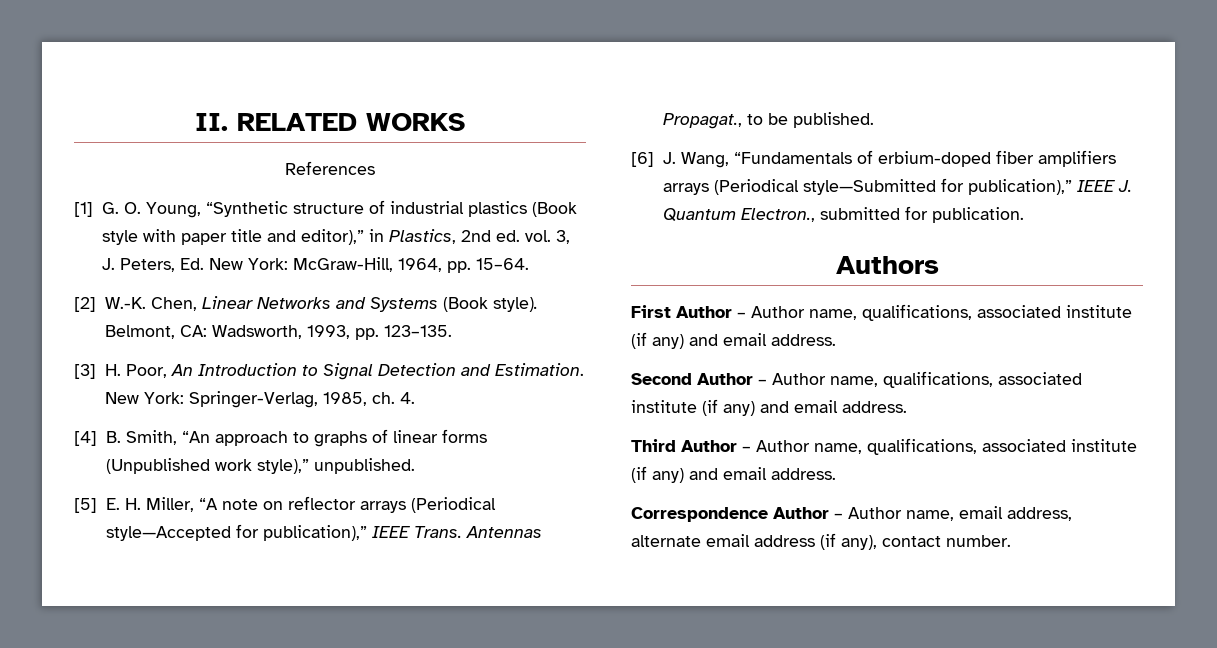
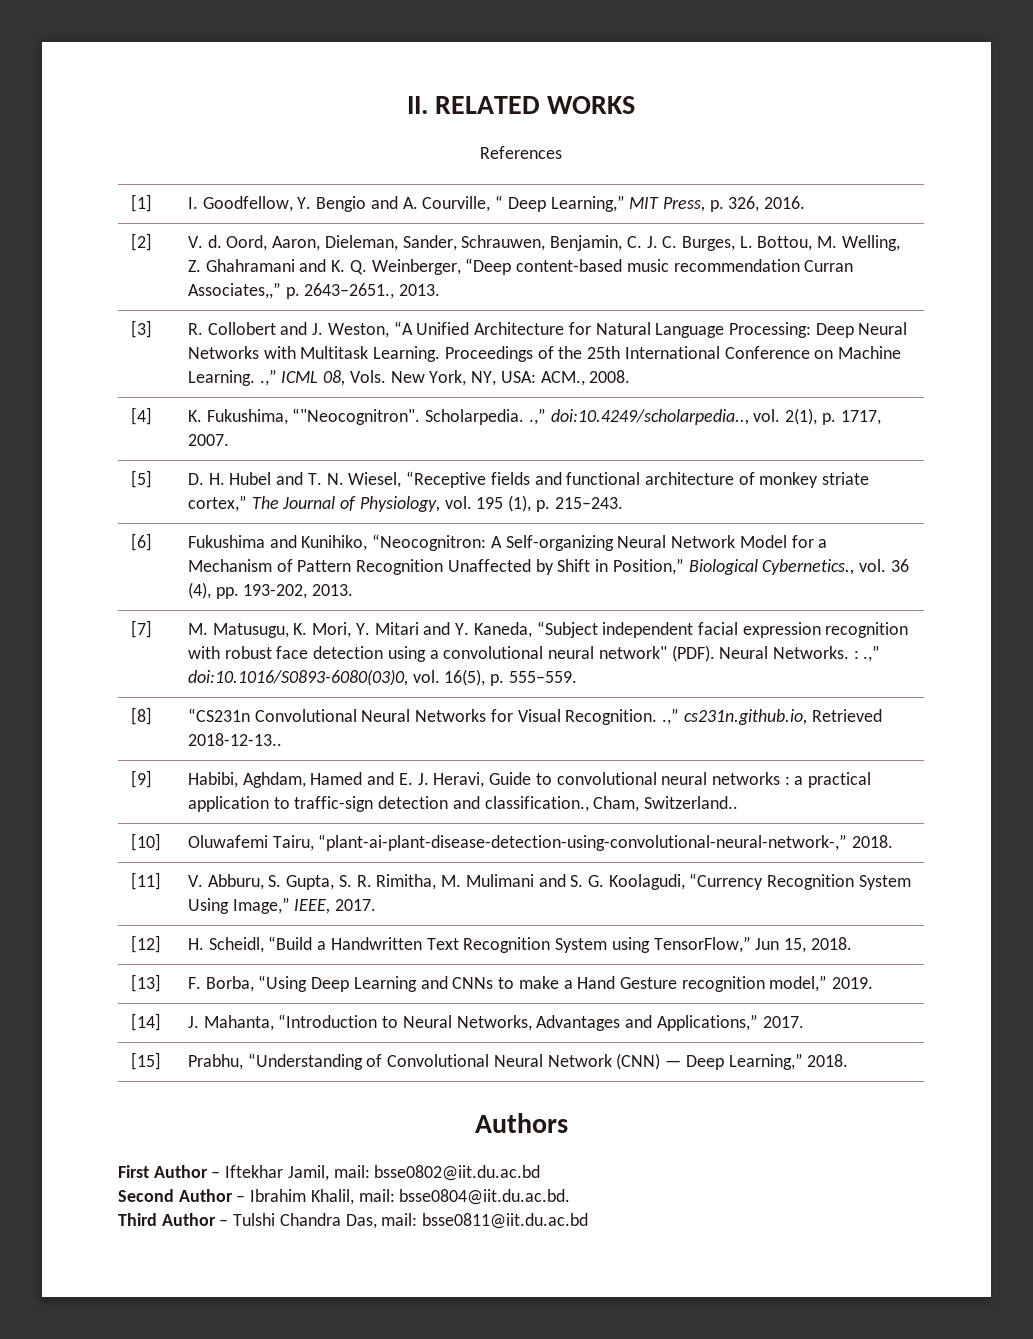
- [1] G. O. Young, “Synthetic structure of industrial plastics (Book style with paper title and editor),” in Plastics, 2nd ed. vol. 3, J. Peters, Ed. New York: McGraw-Hill, 1964, pp. 15–64.
- [2] W.-K. Chen, Linear Networks and Systems (Book style). Belmont, CA: Wadsworth, 1993, pp. 123–135.
- [3] H. Poor, An Introduction to Signal Detection and Estimation. New York: Springer-Verlag, 1985, ch. 4.
- [4] B. Smith, “An approach to graphs of linear forms (Unpublished work style),” unpublished.
- [5] E. H. Miller, “A note on reflector arrays (Periodical style—Accepted for publication),” IEEE Trans. Antennas Propagat., to be published.
- [6] J. Wang, “Fundamentals of erbium-doped fiber amplifiers arrays (Periodical style—Submitted for publication),” IEEE J. Quantum Electron., submitted for publication.
+ [1] | I. Goodfellow, Y. Bengio and A. Courville, “ Deep Learning,” MIT Press, p. 326, 2016.
+ [2] | V. d. Oord, Aaron, Dieleman, Sander, Schrauwen, Benjamin, C. J. C. Burges, L. Bottou, M. Welling, Z. Ghahramani and K. Q. Weinberger, “Deep content-based music recommendation Curran Associates,,” p. 2643–2651., 2013.
+ [3] | R. Collobert and J. Weston, “A Unified Architecture for Natural Language Processing: Deep Neural Networks with Multitask Learning. Proceedings of the 25th International Conference on Machine Learning. .,” ICML 08, Vols. New York, NY, USA: ACM., 2008.
+ [4] | K. Fukushima, “"Neocognitron". Scholarpedia. .,” doi:10.4249/scholarpedia.., vol. 2(1), p. 1717, 2007.
+ [5] | D. H. Hubel and T. N. Wiesel, “Receptive fields and functional architecture of monkey striate cortex,” The Journal of Physiology, vol. 195 (1), p. 215–243.
+ [6] | Fukushima and Kunihiko, “Neocognitron: A Self-organizing Neural Network Model for a Mechanism of Pattern Recognition Unaffected by Shift in Position,” Biological Cybernetics., vol. 36 (4), pp. 193-202, 2013.
+ [7] | M. Matusugu, K. Mori, Y. Mitari and Y. Kaneda, “Subject independent facial expression recognition with robust face detection using a convolutional neural network" (PDF). Neural Networks. : .,” doi:10.1016/S0893-6080(03)0, vol. 16(5), p. 555–559.
+ [8] | “CS231n Convolutional Neural Networks for Visual Recognition. .,” cs231n.github.io, Retrieved 2018-12-13..
+ [9] | Habibi, Aghdam, Hamed and E. J. Heravi, Guide to convolutional neural networks : a practical application to traffic-sign detection and classification., Cham, Switzerland..
+ [10] | Oluwafemi Tairu, “plant-ai-plant-disease-detection-using-convolutional-neural-network-,” 2018.
+ [11] | V. Abburu, S. Gupta, S. R. Rimitha, M. Mulimani and S. G. Koolagudi, “Currency Recognition System Using Image,” IEEE, 2017.
+ [12] | H. Scheidl, “Build a Handwritten Text Recognition System using TensorFlow,” Jun 15, 2018.
+ [13] | F. Borba, “Using Deep Learning and CNNs to make a Hand Gesture recognition model,” 2019.
+ [14] | J. Mahanta, “Introduction to Neural Networks, Advantages and Applications,” 2017.
+ [15] | Prabhu, “Understanding of Convolutional Neural Network (CNN) — Deep Learning,” 2018.
  Authors
- First Author – Author name, qualifications, associated institute (if any) and email address.
- Second Author – Author name, qualifications, associated institute (if any) and email address.
- Third Author – Author name, qualifications, associated institute (if any) and email address.
- Correspondence Author – Author name, email address, alternate email address (if any), contact number.
+ First Author – Iftekhar Jamil, mail: bsse0802@iit.du.ac.bd
+ Second Author – Ibrahim Khalil, mail: bsse0804@iit.du.ac.bd.
+ Third Author – Tulshi Chandra Das, mail: bsse0811@iit.du.ac.bd

